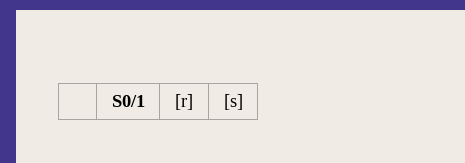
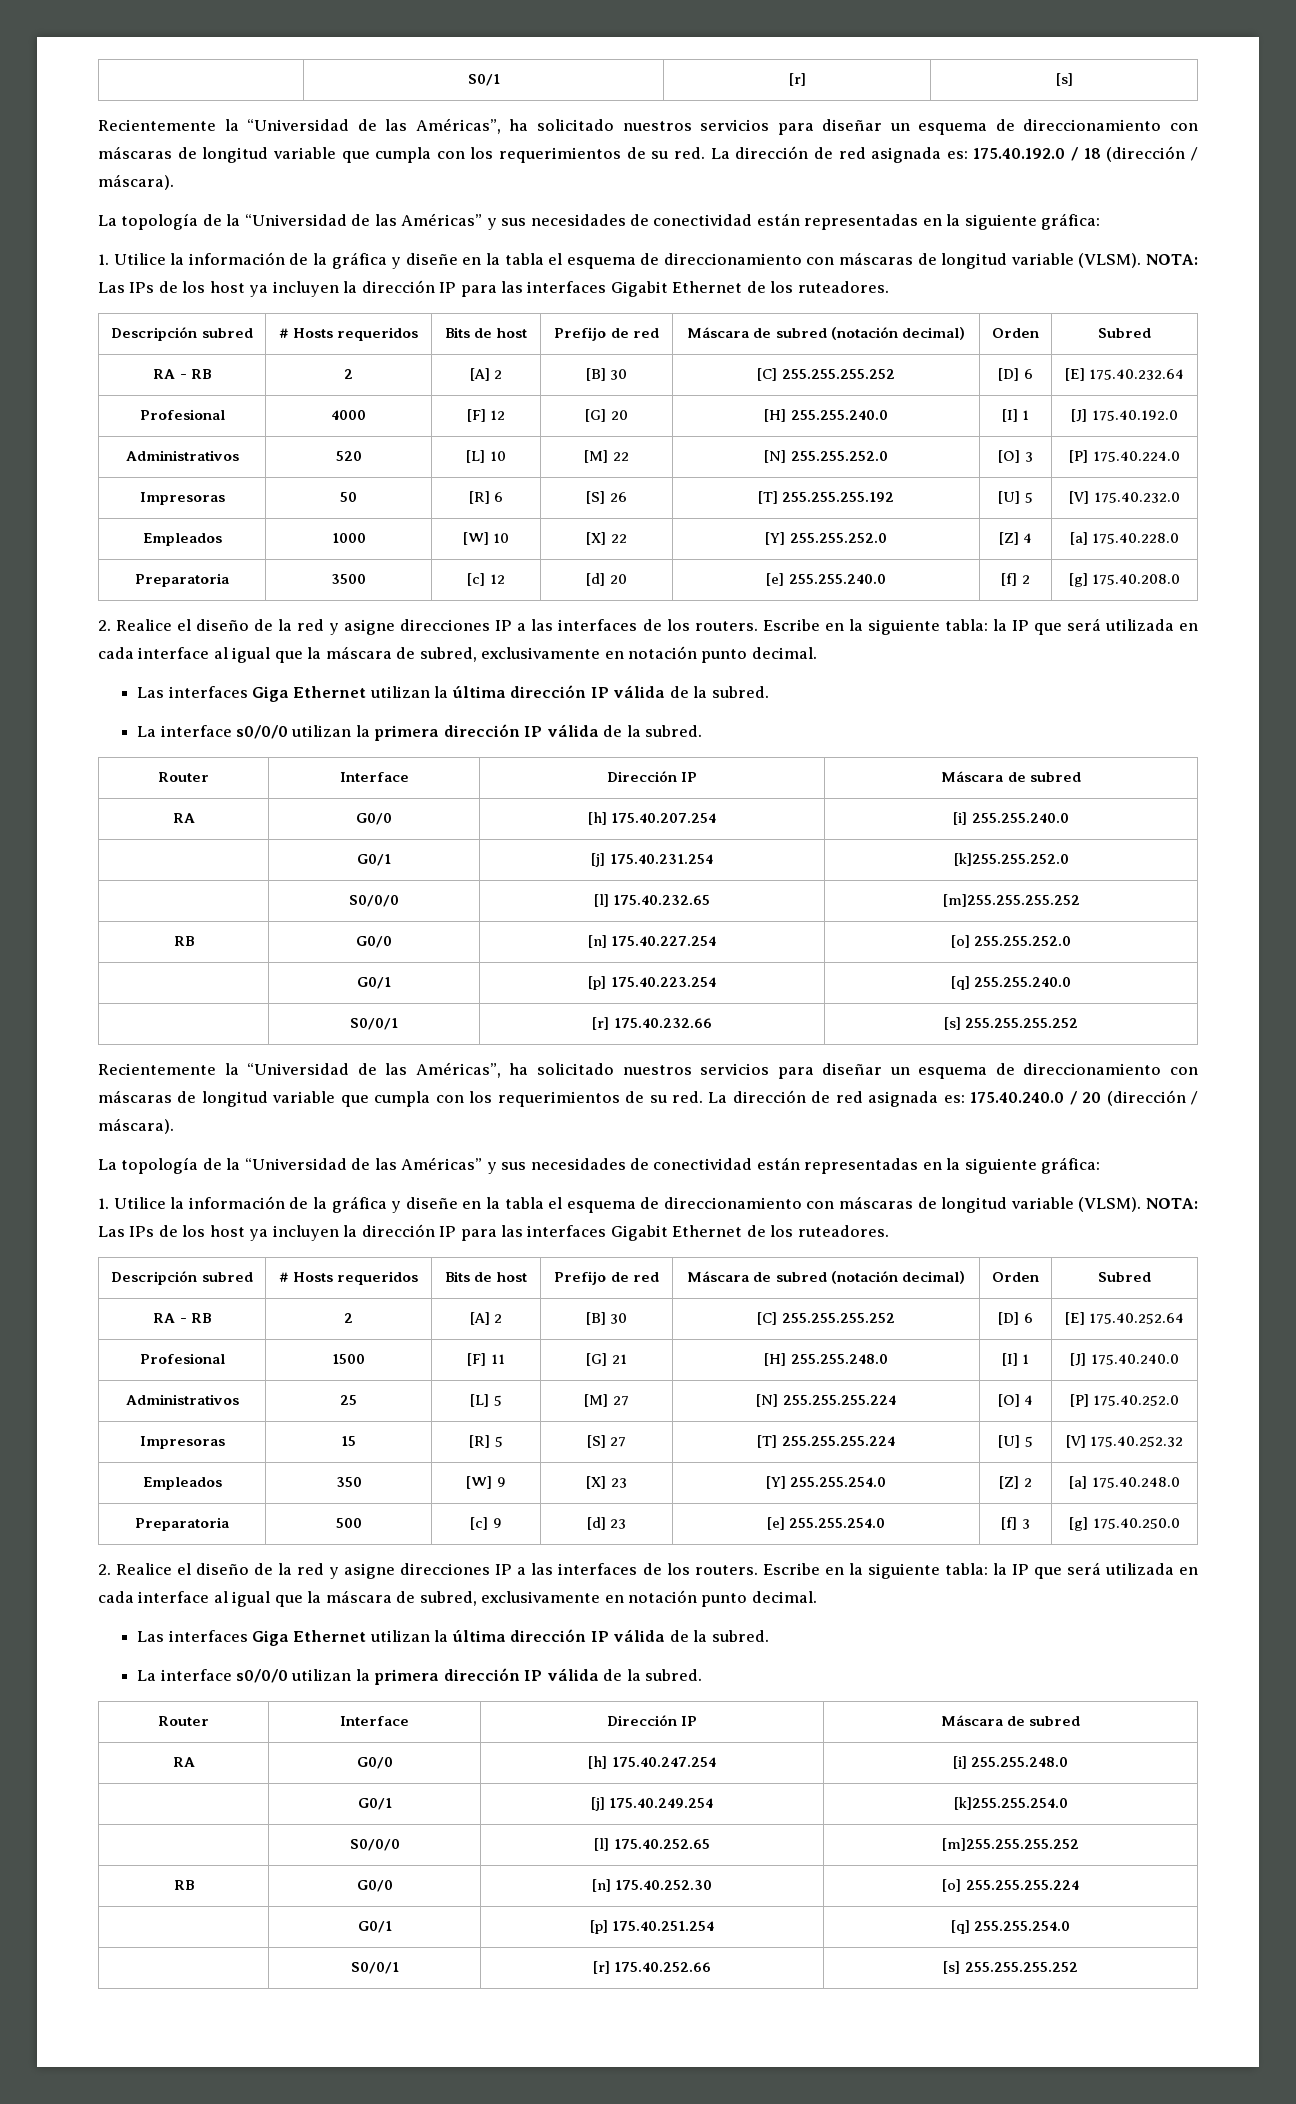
+ Recientemente la “Universidad de las Américas”, ha solicitado nuestros servicios para diseñar un esquema de direccionamiento con máscaras de longitud variable que cumpla con los requerimientos de su red. La dirección de red asignada es: 175.40.192.0 / 18 (dirección / máscara).
+ La topología de la “Universidad de las Américas” y sus necesidades de conectividad están representadas en la siguiente gráfica:
+ 1. Utilice la información de la gráfica y diseñe en la tabla el esquema de direccionamiento con máscaras de longitud variable (VLSM). NOTA: Las IPs de los host ya incluyen la dirección IP para las interfaces Gigabit Ethernet de los ruteadores.
+ Descripción subred | # Hosts requeridos | Bits de host | Prefijo de red | Máscara de subred (notación decimal) | Orden | Subred
+ RA - RB | 2 | [A] 2 | [B] 30 | [C] 255.255.255.252 | [D] 6 | [E] 175.40.232.64
+ Profesional | 4000 | [F] 12 | [G] 20 | [H] 255.255.240.0 | [I] 1 | [J] 175.40.192.0
+ Administrativos | 520 | [L] 10 | [M] 22 | [N] 255.255.252.0 | [O] 3 | [P] 175.40.224.0
+ Impresoras | 50 | [R] 6 | [S] 26 | [T] 255.255.255.192 | [U] 5 | [V] 175.40.232.0
+ Empleados | 1000 | [W] 10 | [X] 22 | [Y] 255.255.252.0 | [Z] 4 | [a] 175.40.228.0
+ Preparatoria | 3500 | [c] 12 | [d] 20 | [e] 255.255.240.0 | [f] 2 | [g] 175.40.208.0
+ 2. Realice el diseño de la red y asigne direcciones IP a las interfaces de los routers. Escribe en la siguiente tabla: la IP que será utilizada en cada interface al igual que la máscara de subred, exclusivamente en notación punto decimal.
+ Las interfaces Giga Ethernet utilizan la última dirección IP válida de la subred.
+ La interface s0/0/0 utilizan la primera dirección IP válida de la subred.
+ Router | Interface | Dirección IP | Máscara de subred
+ RA | G0/0 | [h] 175.40.207.254 | [i] 255.255.240.0
+ | G0/1 | [j] 175.40.231.254 | [k]255.255.252.0
+ | S0/0/0 | [l] 175.40.232.65 | [m]255.255.255.252
+ RB | G0/0 | [n] 175.40.227.254 | [o] 255.255.252.0
+ | G0/1 | [p] 175.40.223.254 | [q] 255.255.240.0
+ | S0/0/1 | [r] 175.40.232.66 | [s] 255.255.255.252
+ Recientemente la “Universidad de las Américas”, ha solicitado nuestros servicios para diseñar un esquema de direccionamiento con máscaras de longitud variable que cumpla con los requerimientos de su red. La dirección de red asignada es: 175.40.240.0 / 20 (dirección / máscara).
+ La topología de la “Universidad de las Américas” y sus necesidades de conectividad están representadas en la siguiente gráfica:
+ 1. Utilice la información de la gráfica y diseñe en la tabla el esquema de direccionamiento con máscaras de longitud variable (VLSM). NOTA: Las IPs de los host ya incluyen la dirección IP para las interfaces Gigabit Ethernet de los ruteadores.
+ Descripción subred | # Hosts requeridos | Bits de host | Prefijo de red | Máscara de subred (notación decimal) | Orden | Subred
+ RA - RB | 2 | [A] 2 | [B] 30 | [C] 255.255.255.252 | [D] 6 | [E] 175.40.252.64
+ Profesional | 1500 | [F] 11 | [G] 21 | [H] 255.255.248.0 | [I] 1 | [J] 175.40.240.0
+ Administrativos | 25 | [L] 5 | [M] 27 | [N] 255.255.255.224 | [O] 4 | [P] 175.40.252.0
+ Impresoras | 15 | [R] 5 | [S] 27 | [T] 255.255.255.224 | [U] 5 | [V] 175.40.252.32
+ Empleados | 350 | [W] 9 | [X] 23 | [Y] 255.255.254.0 | [Z] 2 | [a] 175.40.248.0
+ Preparatoria | 500 | [c] 9 | [d] 23 | [e] 255.255.254.0 | [f] 3 | [g] 175.40.250.0
+ 2. Realice el diseño de la red y asigne direcciones IP a las interfaces de los routers. Escribe en la siguiente tabla: la IP que será utilizada en cada interface al igual que la máscara de subred, exclusivamente en notación punto decimal.
+ Las interfaces Giga Ethernet utilizan la última dirección IP válida de la subred.
+ La interface s0/0/0 utilizan la primera dirección IP válida de la subred.
+ Router | Interface | Dirección IP | Máscara de subred
+ RA | G0/0 | [h] 175.40.247.254 | [i] 255.255.248.0
+ | G0/1 | [j] 175.40.249.254 | [k]255.255.254.0
+ | S0/0/0 | [l] 175.40.252.65 | [m]255.255.255.252
+ RB | G0/0 | [n] 175.40.252.30 | [o] 255.255.255.224
+ | G0/1 | [p] 175.40.251.254 | [q] 255.255.254.0
+ | S0/0/1 | [r] 175.40.252.66 | [s] 255.255.255.252

